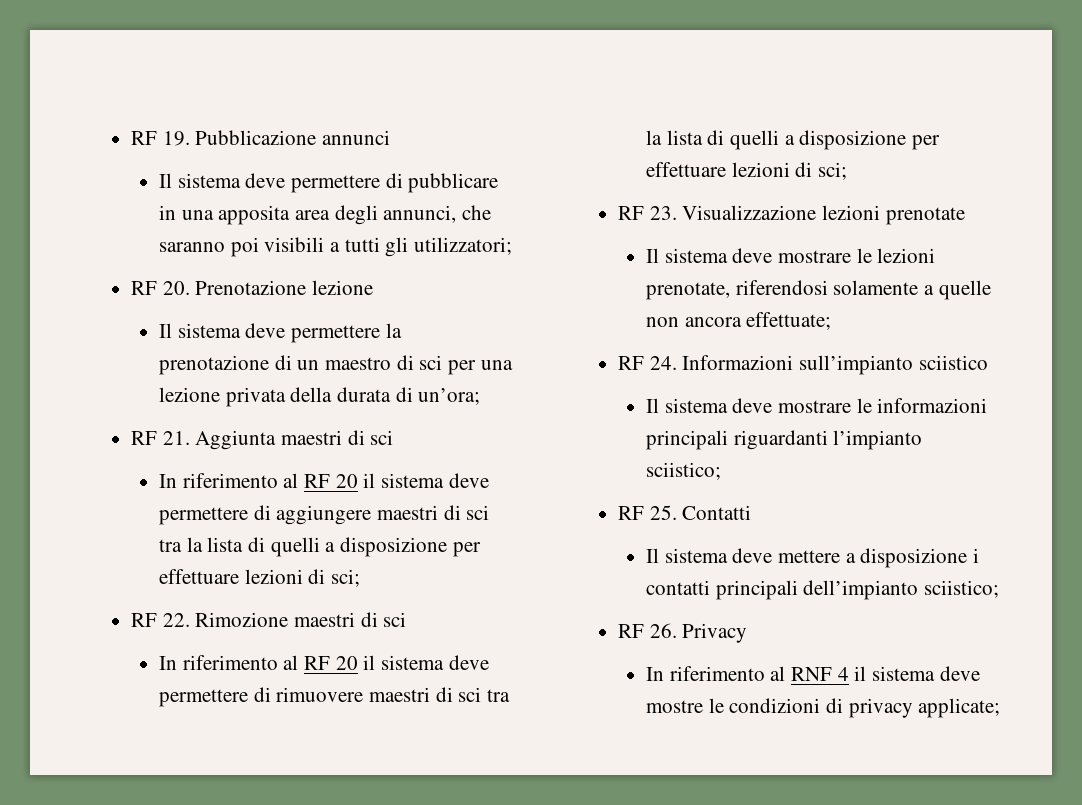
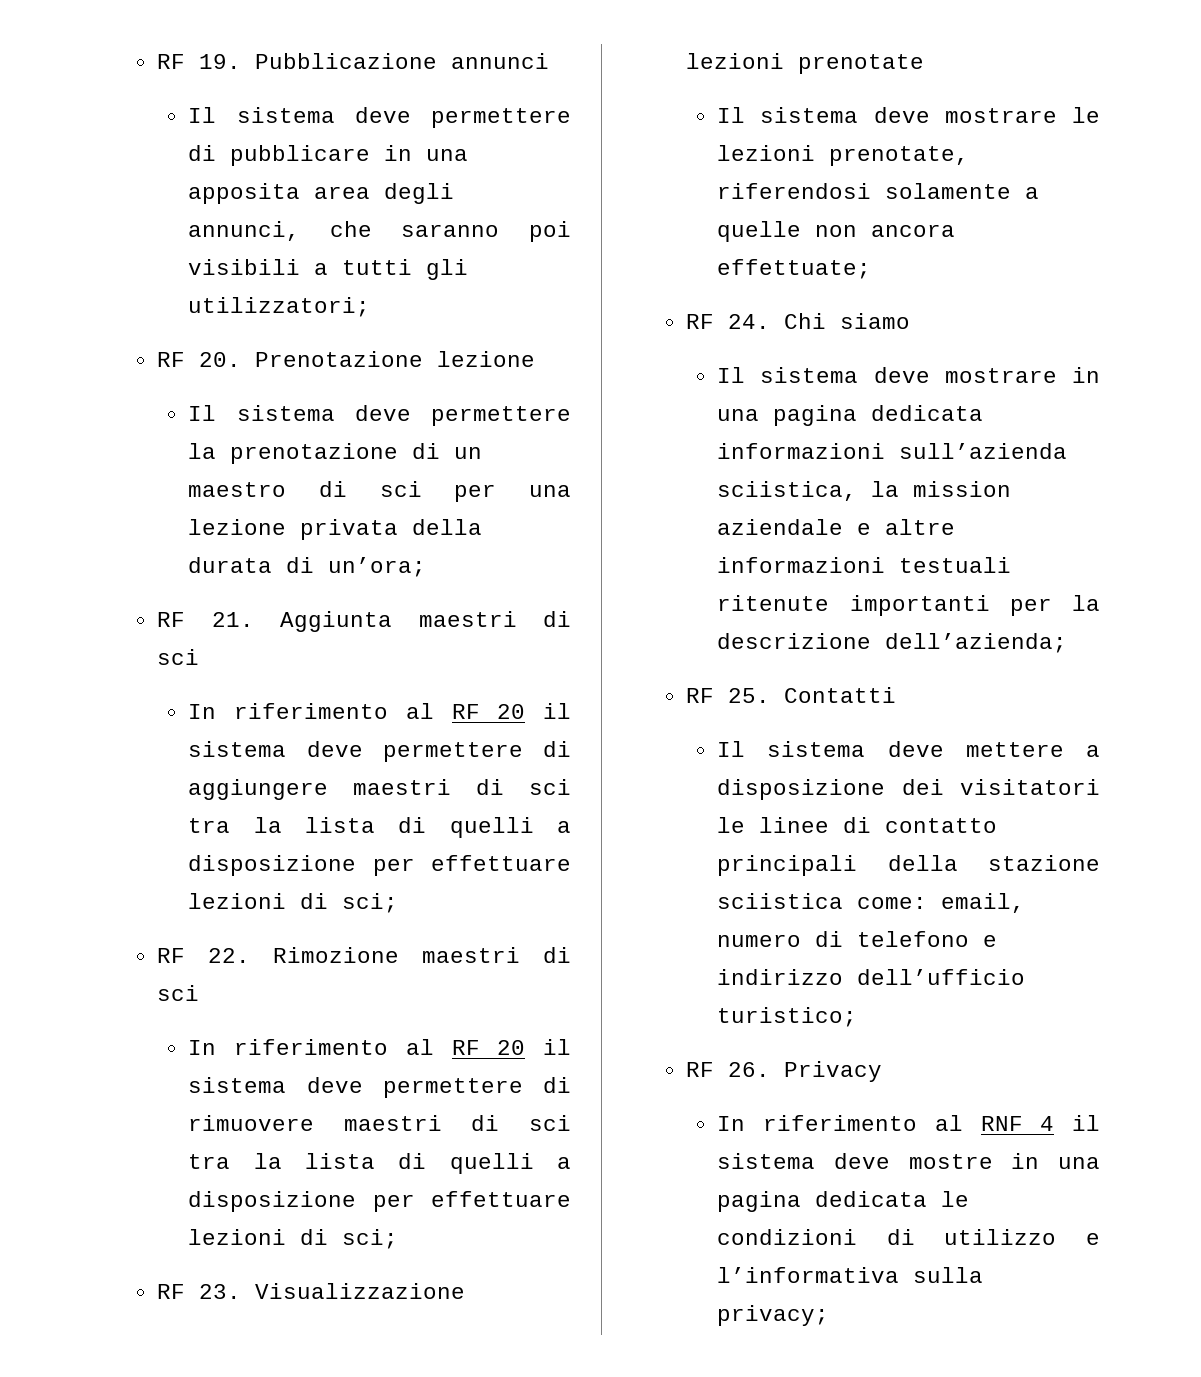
- RF 24. Informazioni sull’impianto sciistico
- Il sistema deve mostrare le informazioni principali riguardanti l’impianto sciistico;
+ RF 24. Chi siamo
+ Il sistema deve mostrare in una pagina dedicata informazioni sull’azienda sciistica, la mission aziendale e altre informazioni testuali ritenute importanti per la descrizione dell’azienda;
- Il sistema deve mettere a disposizione i contatti principali dell’impianto sciistico;
+ Il sistema deve mettere a disposizione dei visitatori le linee di contatto principali della stazione sciistica come: email, numero di telefono e indirizzo dell’ufficio turistico;
- In riferimento al RNF 4 il sistema deve mostre le condizioni di privacy applicate;
+ In riferimento al RNF 4 il sistema deve mostre in una pagina dedicata le condizioni di utilizzo e l’informativa sulla privacy;

